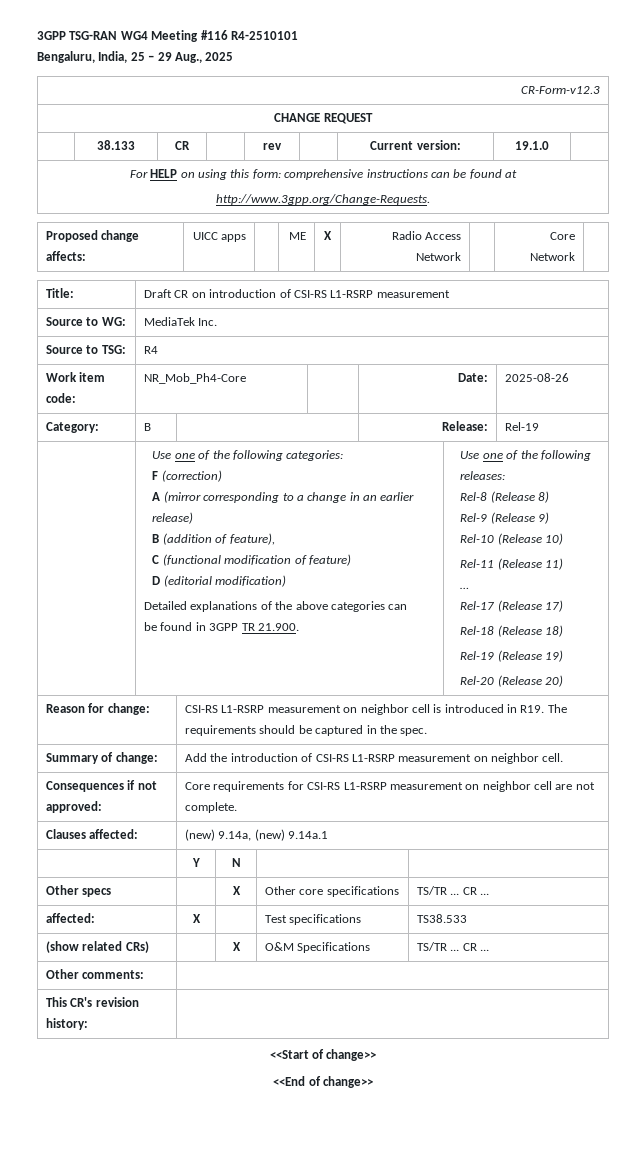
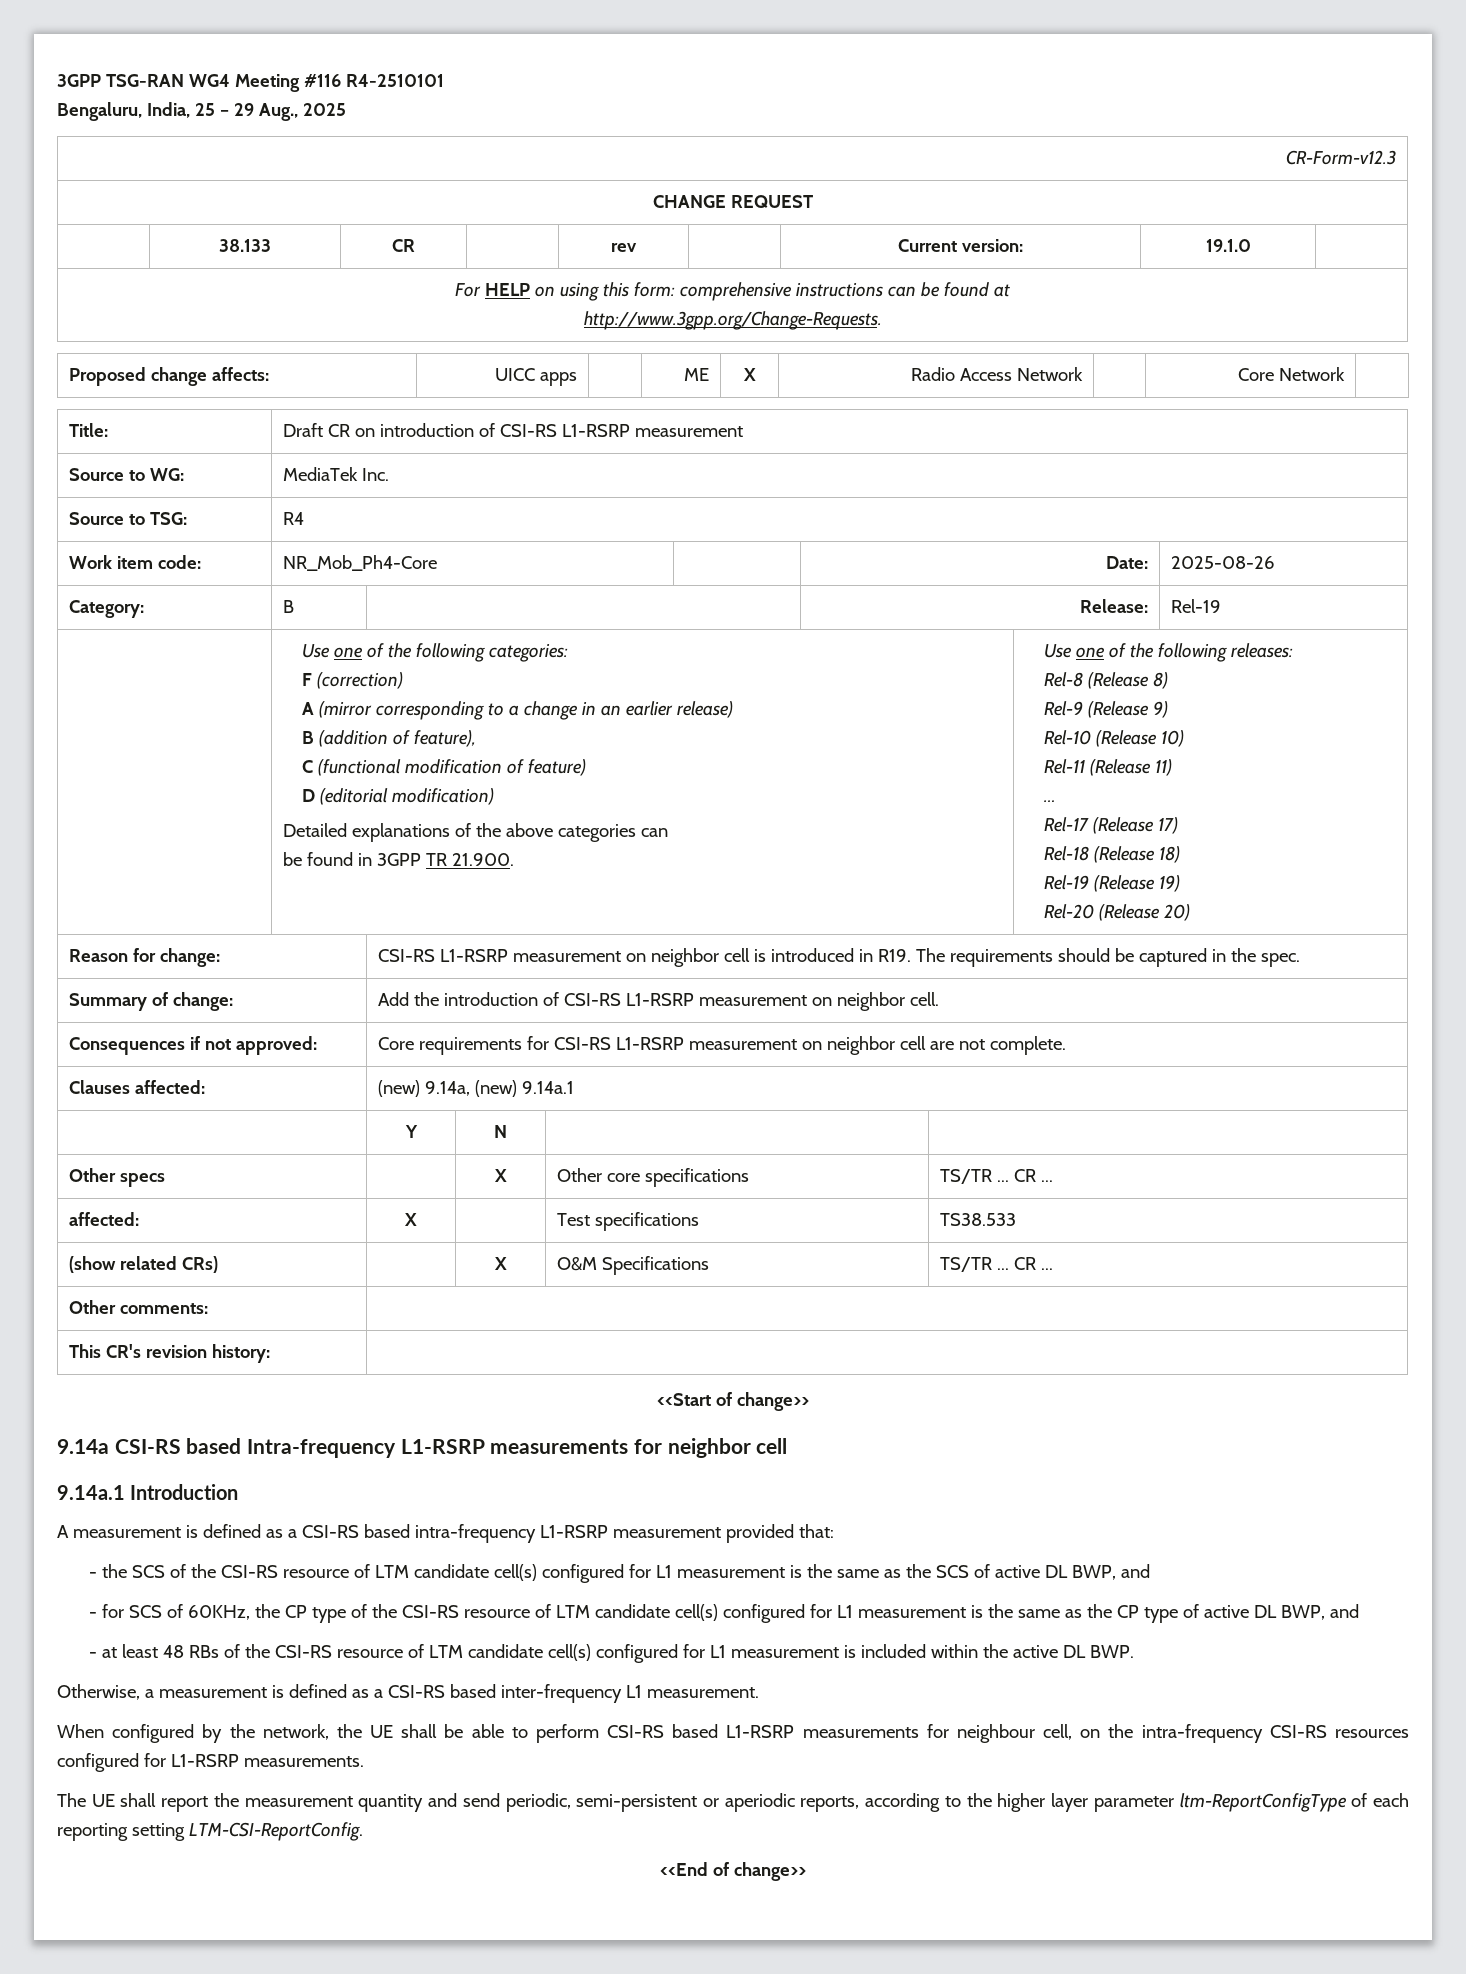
+ 9.14a CSI-RS based Intra-frequency L1-RSRP measurements for neighbor cell
+ 9.14a.1 Introduction
+ A measurement is defined as a CSI-RS based intra-frequency L1-RSRP measurement provided that:
+ - the SCS of the CSI-RS resource of LTM candidate cell(s) configured for L1 measurement is the same as the SCS of active DL BWP, and
+ - for SCS of 60KHz, the CP type of the CSI-RS resource of LTM candidate cell(s) configured for L1 measurement is the same as the CP type of active DL BWP, and
+ - at least 48 RBs of the CSI-RS resource of LTM candidate cell(s) configured for L1 measurement is included within the active DL BWP.
+ Otherwise, a measurement is defined as a CSI-RS based inter-frequency L1 measurement.
+ When configured by the network, the UE shall be able to perform CSI-RS based L1-RSRP measurements for neighbour cell, on the intra-frequency CSI-RS resources configured for L1-RSRP measurements.
+ The UE shall report the measurement quantity and send periodic, semi-persistent or aperiodic reports, according to the higher layer parameter ltm-ReportConfigType of each reporting setting LTM-CSI-ReportConfig.

